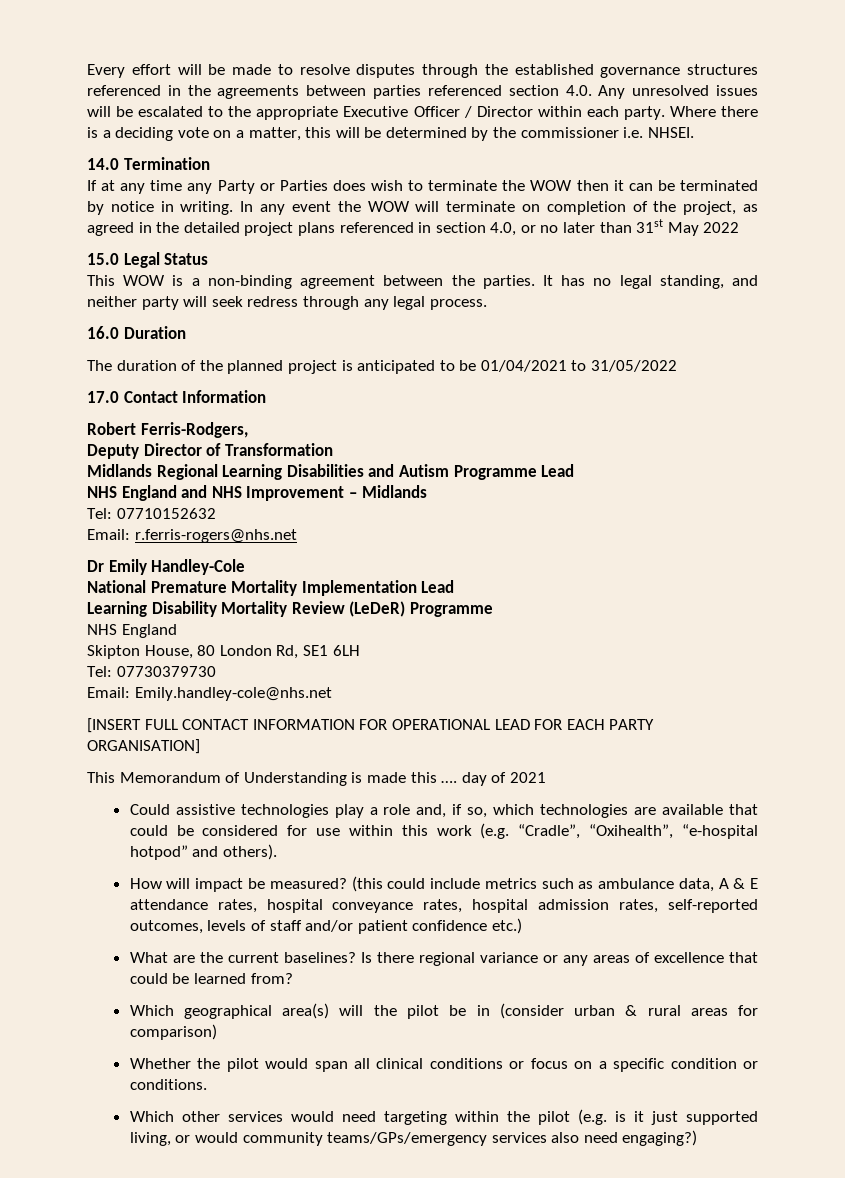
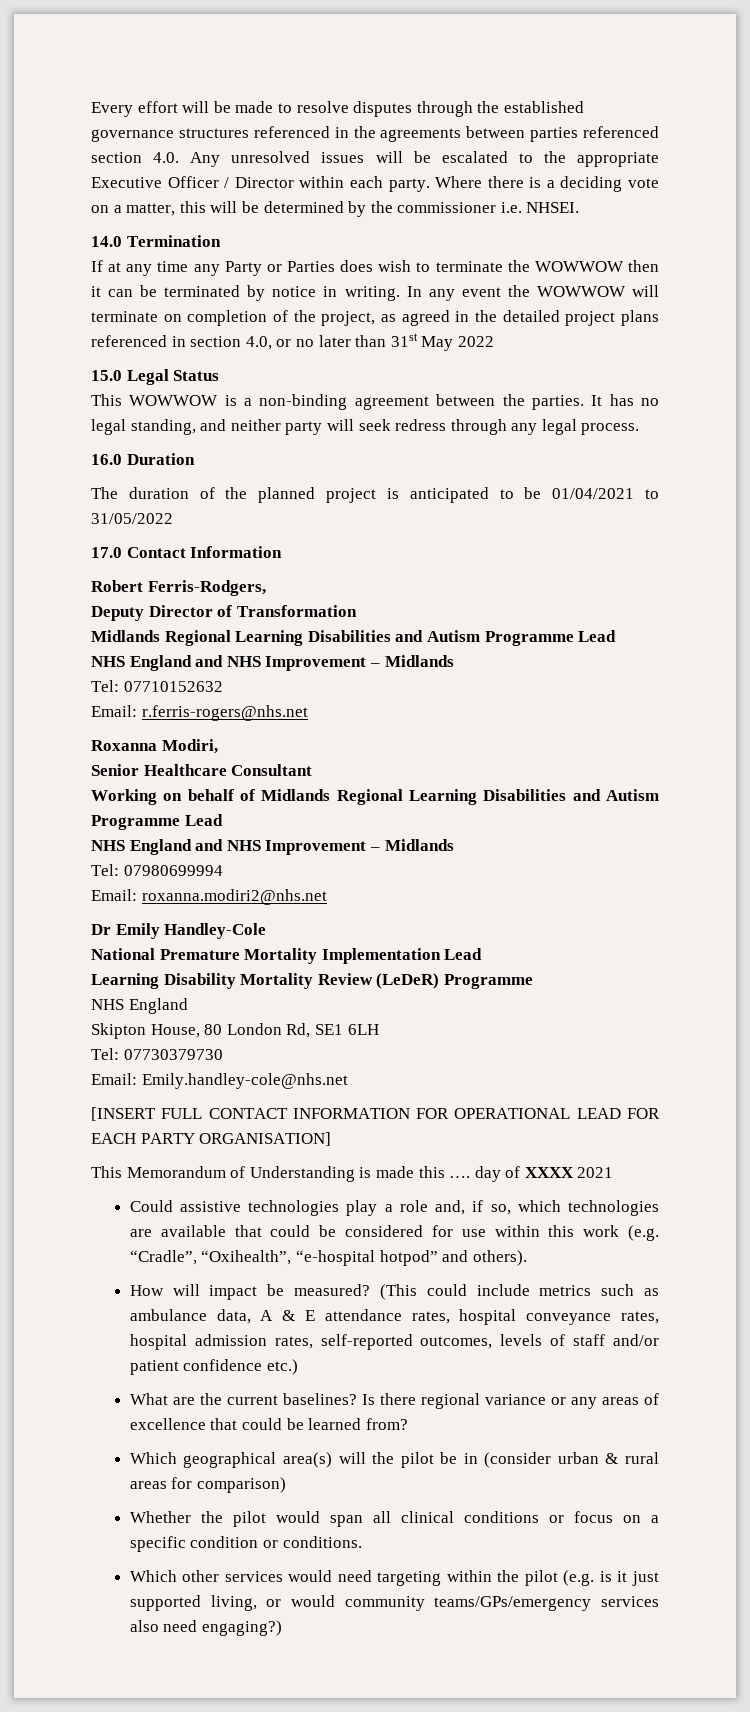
- If at any time any Party or Parties does wish to terminate the WOW then it can be terminated by notice in writing.
+ If at any time any Party or Parties does wish to terminate the WOWWOW then it can be terminated by notice in writing.
- In any event the WOW will terminate on completion of the project, as agreed in the detailed project plans referenced in section 4.0, or no later than 31st May 2022
+ In any event the WOWWOW will terminate on completion of the project, as agreed in the detailed project plans referenced in section 4.0, or no later than 31st May 2022
- This WOW is a non-binding agreement between the parties.
+ This WOWWOW is a non-binding agreement between the parties.
+ Roxanna Modiri,
+ Senior Healthcare Consultant
+ Working on behalf of Midlands Regional Learning Disabilities and Autism Programme Lead
+ NHS England and NHS Improvement – Midlands
+ Tel: 07980699994
+ Email: roxanna.modiri2@nhs.net
- This Memorandum of Understanding is made this …. day of 2021
+ This Memorandum of Understanding is made this …. day of XXXX 2021
- (this could include metrics such as ambulance data, A & E attendance rates, hospital conveyance rates, hospital admission rates, self-reported outcomes, levels of staff and/or patient confidence etc.)
+ (This could include metrics such as ambulance data, A & E attendance rates, hospital conveyance rates, hospital admission rates, self-reported outcomes, levels of staff and/or patient confidence etc.)

